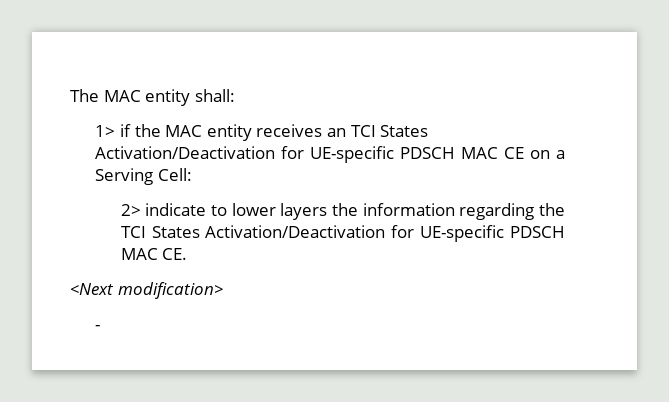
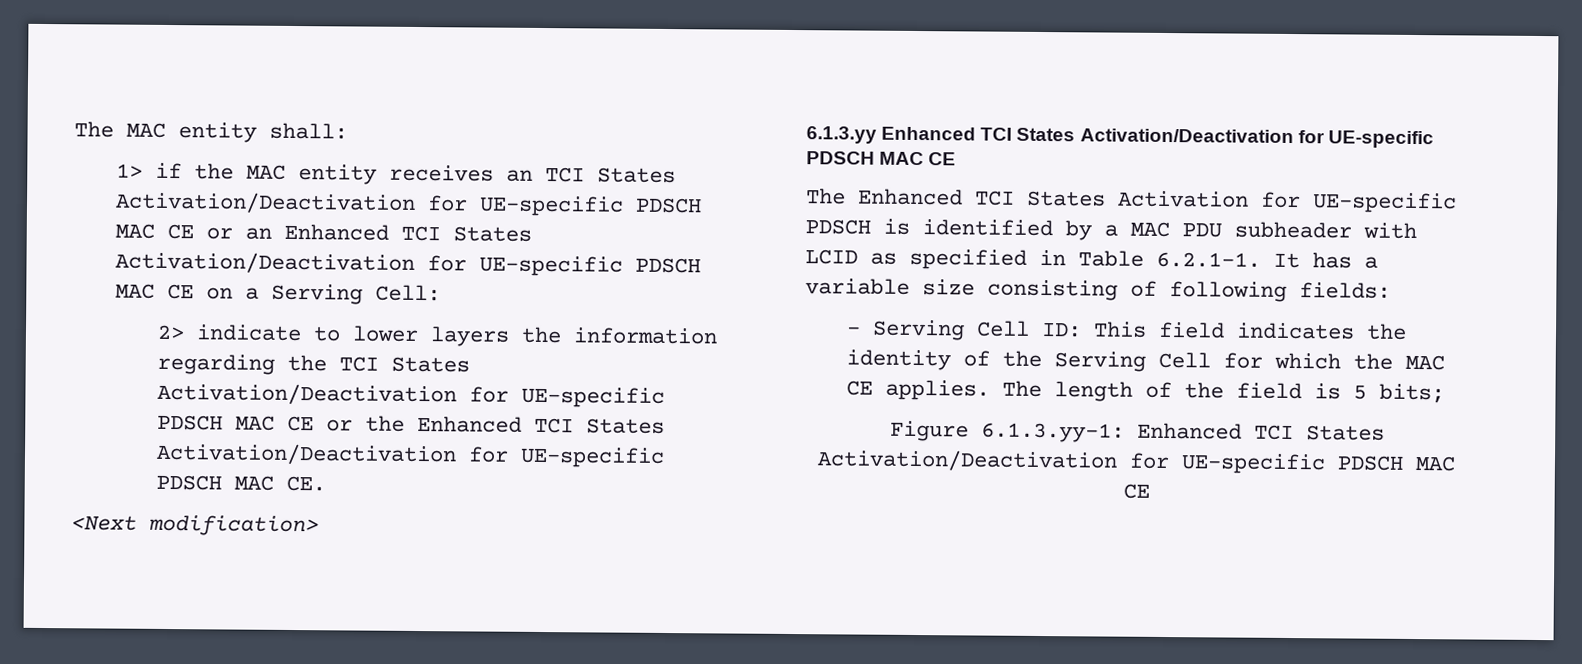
- 1> if the MAC entity receives an TCI States Activation/Deactivation for UE-specific PDSCH MAC CE on a Serving Cell:
+ 1> if the MAC entity receives an TCI States Activation/Deactivation for UE-specific PDSCH MAC CE or an Enhanced TCI States Activation/Deactivation for UE-specific PDSCH MAC CE on a Serving Cell:
- 2> indicate to lower layers the information regarding the TCI States Activation/Deactivation for UE-specific PDSCH MAC CE.
+ 2> indicate to lower layers the information regarding the TCI States Activation/Deactivation for UE-specific PDSCH MAC CE or the Enhanced TCI States Activation/Deactivation for UE-specific PDSCH MAC CE.
  <Next modification>
- -
+ 6.1.3.yy Enhanced TCI States Activation/Deactivation for UE-specific PDSCH MAC CE
+ The Enhanced TCI States Activation for UE-specific PDSCH is identified by a MAC PDU subheader with LCID as specified in Table 6.2.1-1. It has a variable size consisting of following fields:
+ - Serving Cell ID: This field indicates the identity of the Serving Cell for which the MAC CE applies. The length of the field is 5 bits;
+ Figure 6.1.3.yy-1: Enhanced TCI States Activation/Deactivation for UE-specific PDSCH MAC CE

